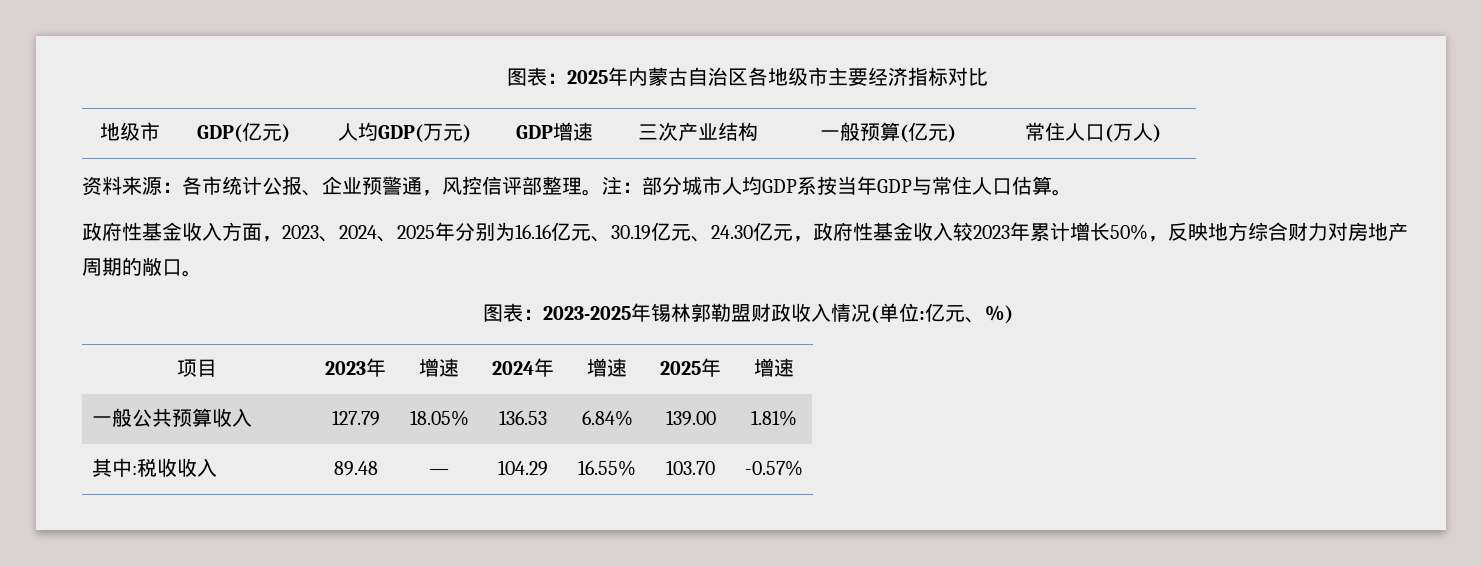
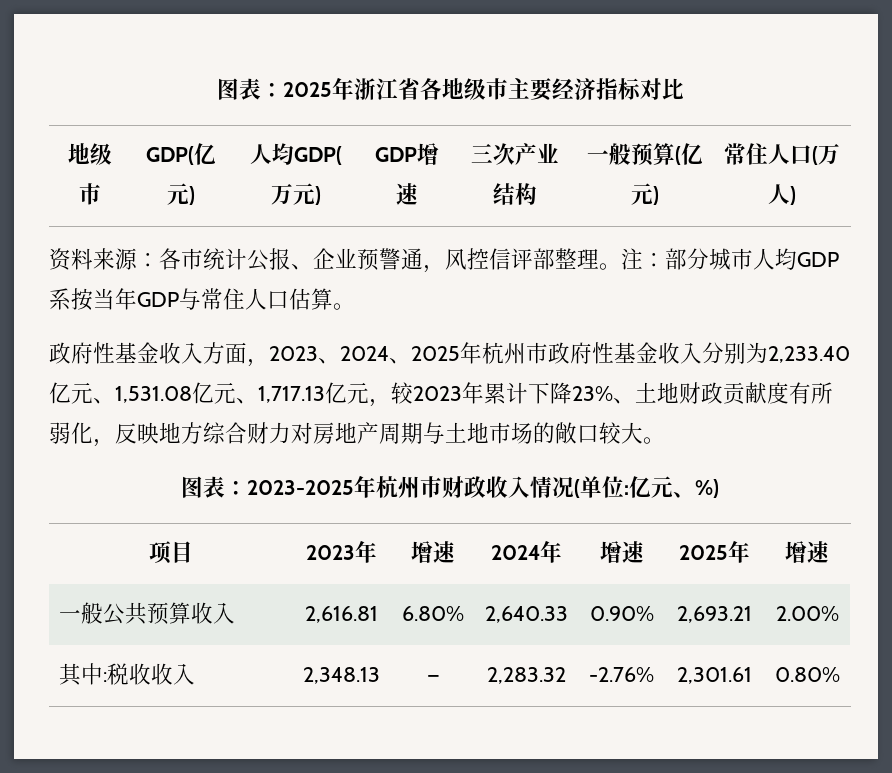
- 图表：2025年内蒙古自治区各地级市主要经济指标对比
+ 图表：2025年浙江省各地级市主要经济指标对比
- 政府性基金收入方面，2023、2024、2025年分别为16.16亿元、30.19亿元、24.30亿元，政府性基金收入较2023年累计增长50%，反映地方综合财力对房地产周期的敞口。
+ 政府性基金收入方面，2023、2024、2025年杭州市政府性基金收入分别为2,233.40亿元、1,531.08亿元、1,717.13亿元，较2023年累计下降23%、土地财政贡献度有所弱化，反映地方综合财力对房地产周期与土地市场的敞口较大。
- 图表：2023-2025年锡林郭勒盟财政收入情况(单位:亿元、%)
+ 图表：2023-2025年杭州市财政收入情况(单位:亿元、%)
- 一般公共预算收入 | 127.79 | 18.05% | 136.53 | 6.84% | 139.00 | 1.81%
+ 一般公共预算收入 | 2,616.81 | 6.80% | 2,640.33 | 0.90% | 2,693.21 | 2.00%
- 其中:税收收入 | 89.48 | — | 104.29 | 16.55% | 103.70 | -0.57%
+ 其中:税收收入 | 2,348.13 | — | 2,283.32 | -2.76% | 2,301.61 | 0.80%

